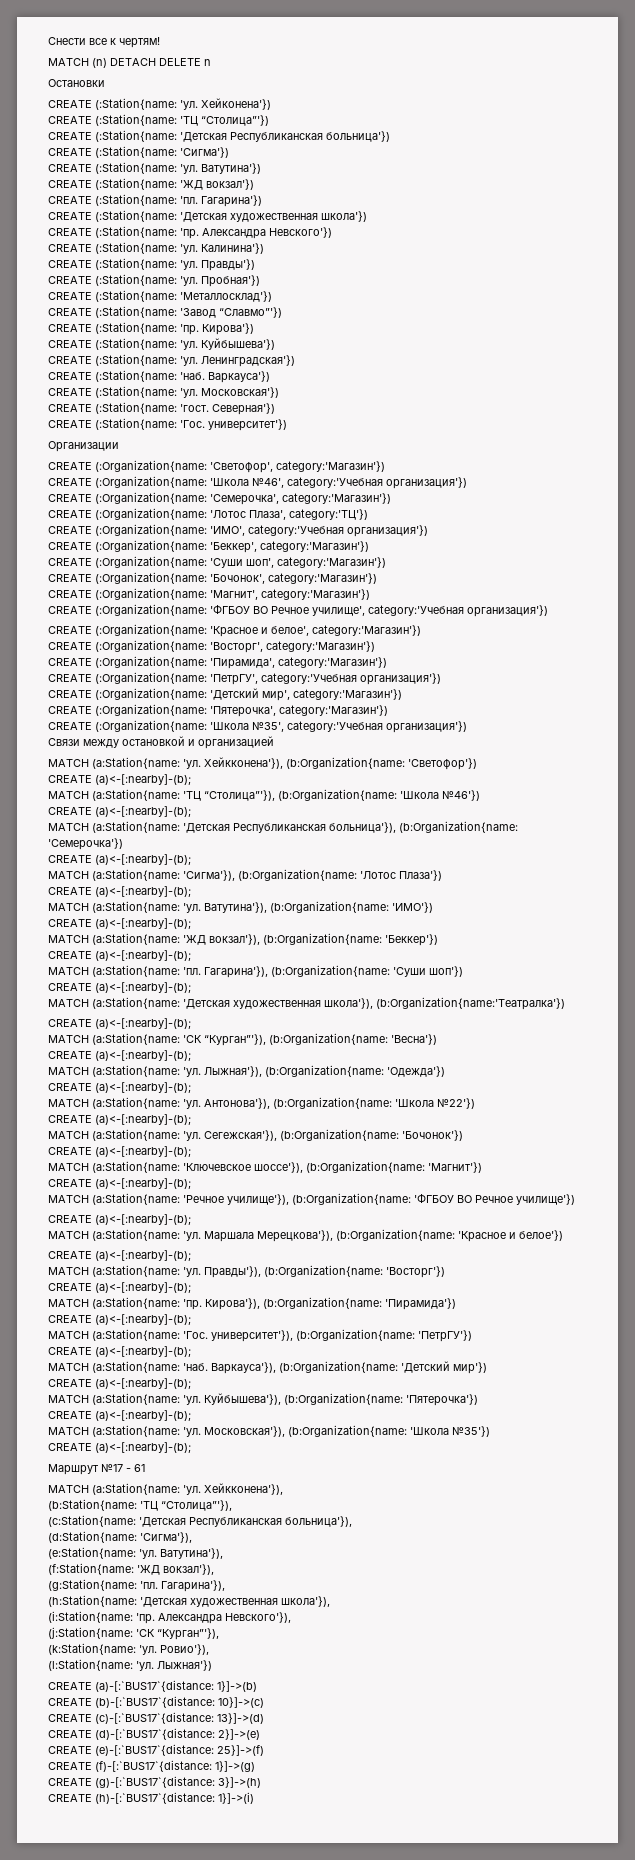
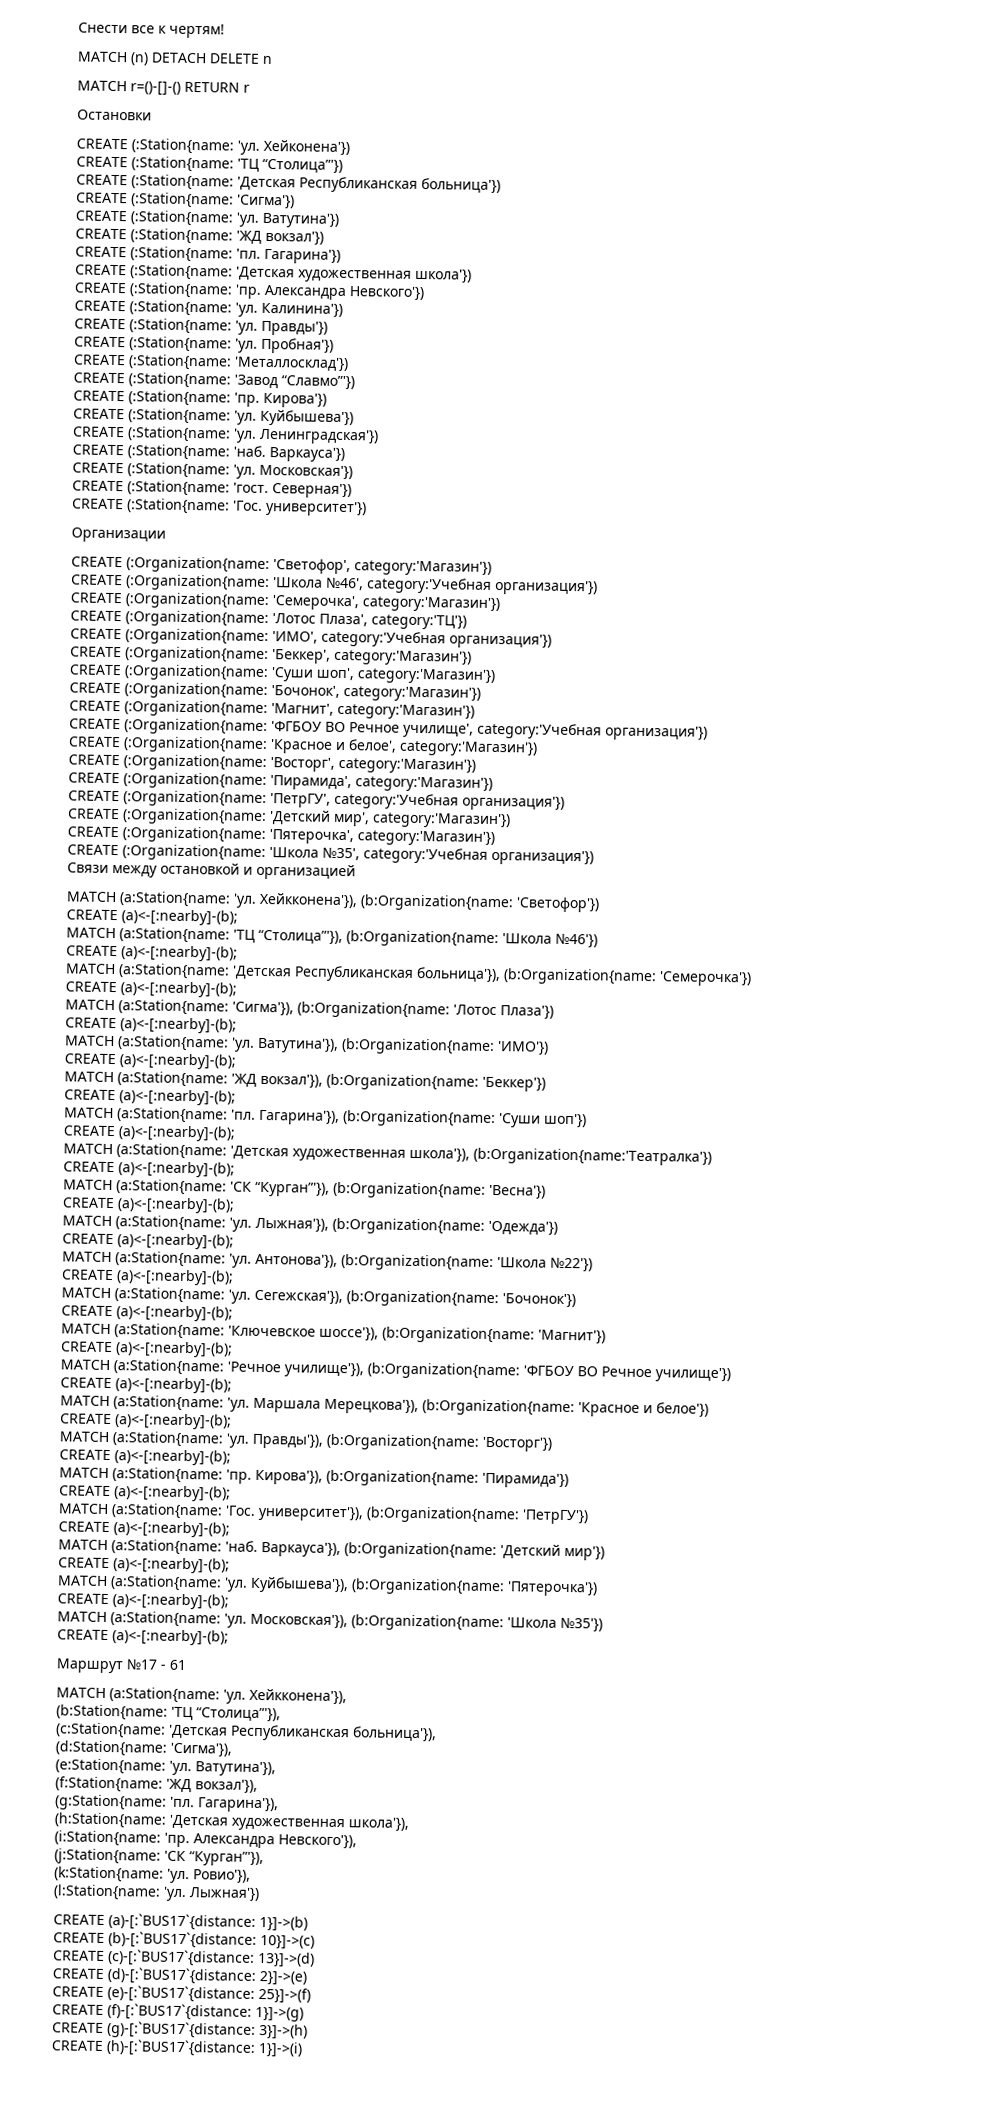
+ MATCH r=()-[]-() RETURN r

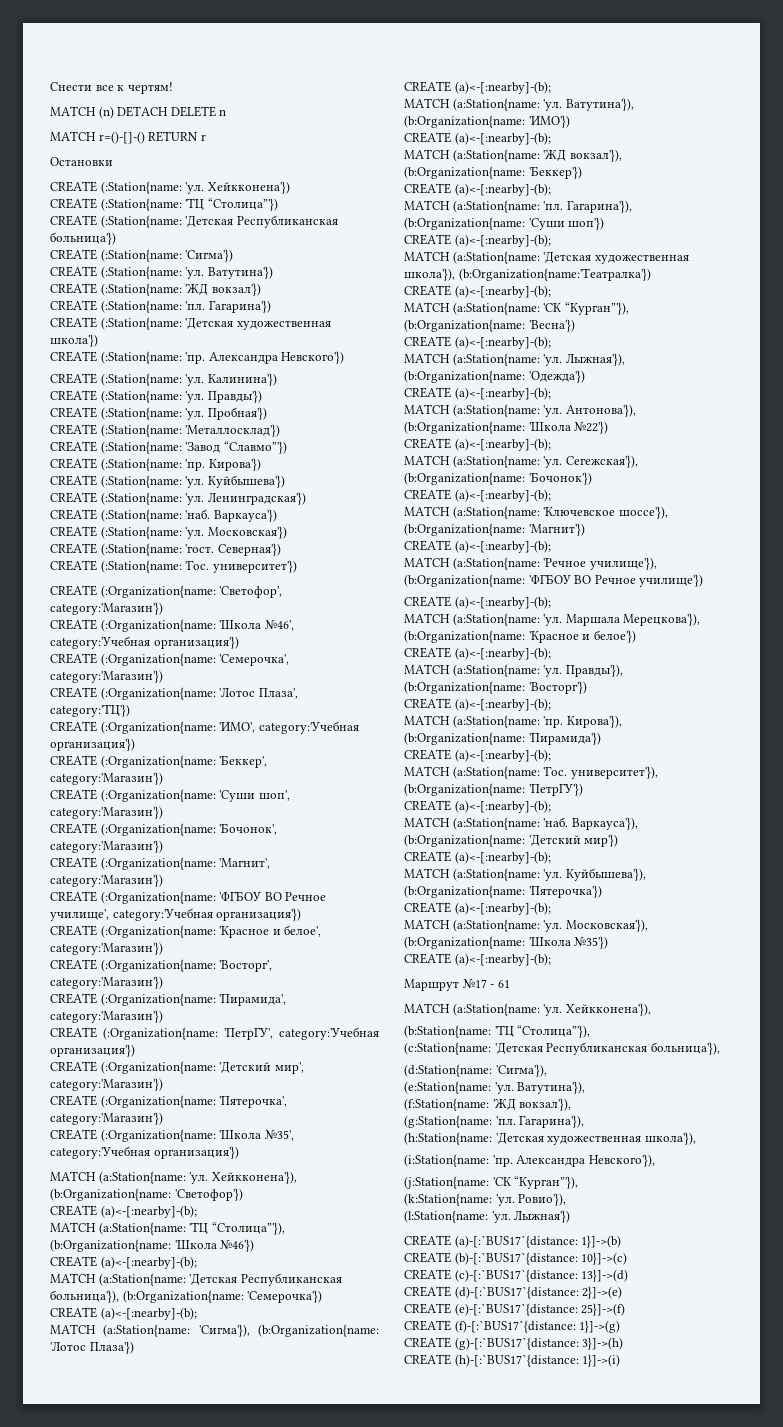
- CREATE (:Station{name: 'ул. Хейконена'})
+ CREATE (:Station{name: 'ул. Хейкконена'})
- Организации
- Связи между остановкой и организацией

